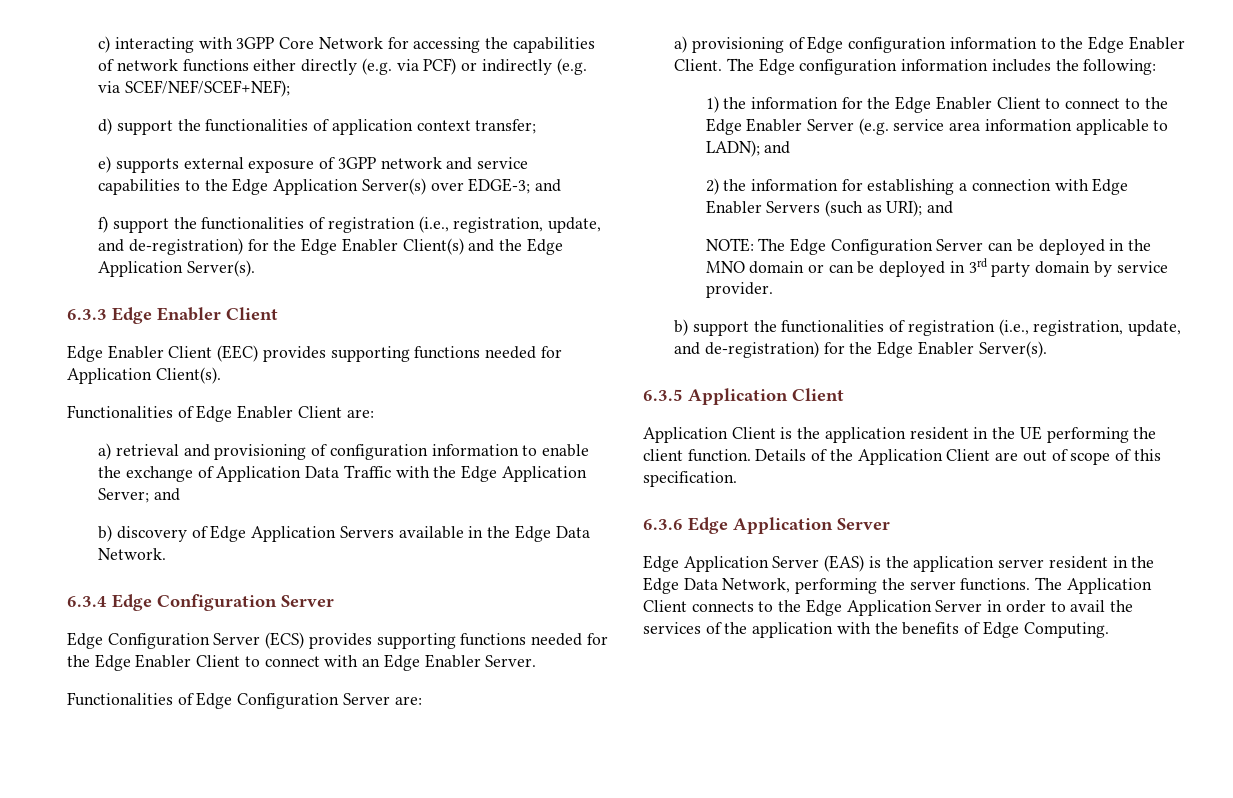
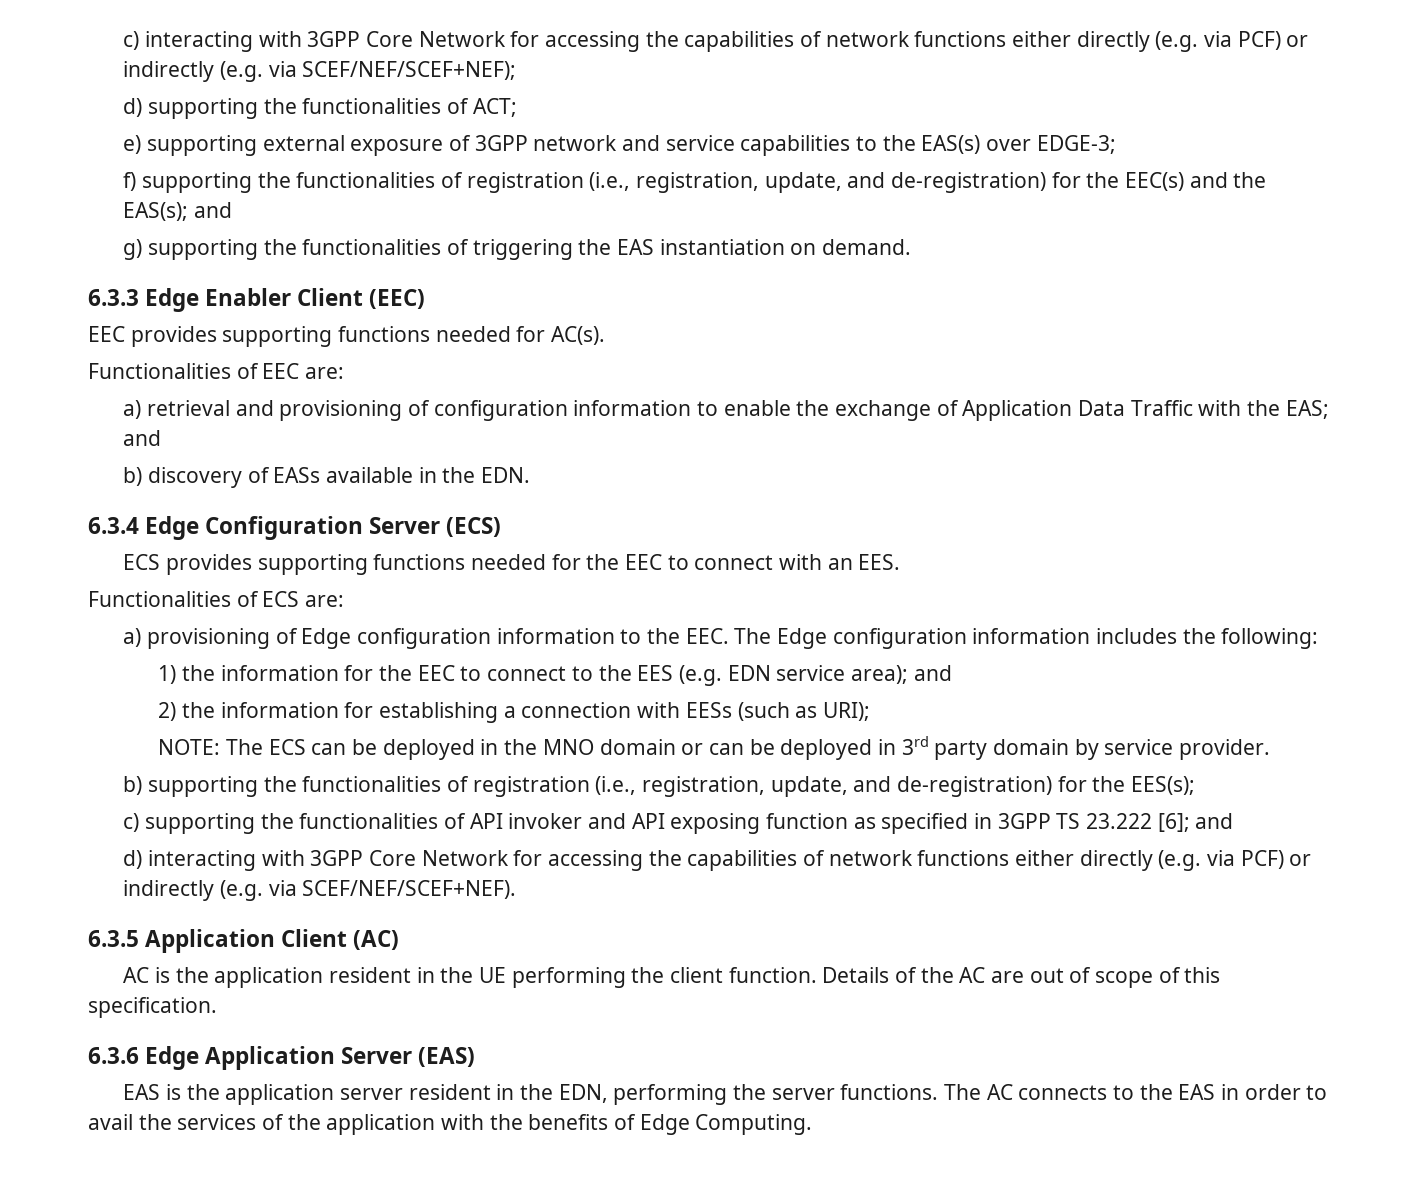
- d) support the functionalities of application context transfer;
+ d) supporting the functionalities of ACT;
- e) supports external exposure of 3GPP network and service capabilities to the Edge Application Server(s) over EDGE-3; and
+ e) supporting external exposure of 3GPP network and service capabilities to the EAS(s) over EDGE-3;
- f) support the functionalities of registration (i.e., registration, update, and de-registration) for the Edge Enabler Client(s) and the Edge Application Server(s).
+ f) supporting the functionalities of registration (i.e., registration, update, and de-registration) for the EEC(s) and the EAS(s); and
+ g) supporting the functionalities of triggering the EAS instantiation on demand.
- 6.3.3 Edge Enabler Client
- Edge Enabler Client (EEC) provides supporting functions needed for Application Client(s).
- Functionalities of Edge Enabler Client are:
+ 6.3.3 Edge Enabler Client (EEC)
+ EEC provides supporting functions needed for AC(s).
+ Functionalities of EEC are:
- a) retrieval and provisioning of configuration information to enable the exchange of Application Data Traffic with the Edge Application Server; and
+ a) retrieval and provisioning of configuration information to enable the exchange of Application Data Traffic with the EAS; and
- b) discovery of Edge Application Servers available in the Edge Data Network.
+ b) discovery of EASs available in the EDN.
- 6.3.4 Edge Configuration Server
- Edge Configuration Server (ECS) provides supporting functions needed for the Edge Enabler Client to connect with an Edge Enabler Server.
- Functionalities of Edge Configuration Server are:
+ 6.3.4 Edge Configuration Server (ECS)
+ ECS provides supporting functions needed for the EEC to connect with an EES.
+ Functionalities of ECS are:
- a) provisioning of Edge configuration information to the Edge Enabler Client. The Edge configuration information includes the following:
+ a) provisioning of Edge configuration information to the EEC. The Edge configuration information includes the following:
- 1) the information for the Edge Enabler Client to connect to the Edge Enabler Server (e.g. service area information applicable to LADN); and
+ 1) the information for the EEC to connect to the EES (e.g. EDN service area); and
- 2) the information for establishing a connection with Edge Enabler Servers (such as URI); and
+ 2) the information for establishing a connection with EESs (such as URI);
- NOTE: The Edge Configuration Server can be deployed in the MNO domain or can be deployed in 3rd party domain by service provider.
+ NOTE: The ECS can be deployed in the MNO domain or can be deployed in 3rd party domain by service provider.
- b) support the functionalities of registration (i.e., registration, update, and de-registration) for the Edge Enabler Server(s).
+ b) supporting the functionalities of registration (i.e., registration, update, and de-registration) for the EES(s);
+ c) supporting the functionalities of API invoker and API exposing function as specified in 3GPP TS 23.222 [6]; and
+ d) interacting with 3GPP Core Network for accessing the capabilities of network functions either directly (e.g. via PCF) or indirectly (e.g. via SCEF/NEF/SCEF+NEF).
- 6.3.5 Application Client
- Application Client is the application resident in the UE performing the client function.
+ 6.3.5 Application Client (AC)
+ AC is the application resident in the UE performing the client function.
- Details of the Application Client are out of scope of this specification.
+ Details of the AC are out of scope of this specification.
- 6.3.6 Edge Application Server
- Edge Application Server (EAS) is the application server resident in the Edge Data Network, performing the server functions.
+ 6.3.6 Edge Application Server (EAS)
+ EAS is the application server resident in the EDN, performing the server functions.
- The Application Client connects to the Edge Application Server in order to avail the services of the application with the benefits of Edge Computing.
+ The AC connects to the EAS in order to avail the services of the application with the benefits of Edge Computing.

